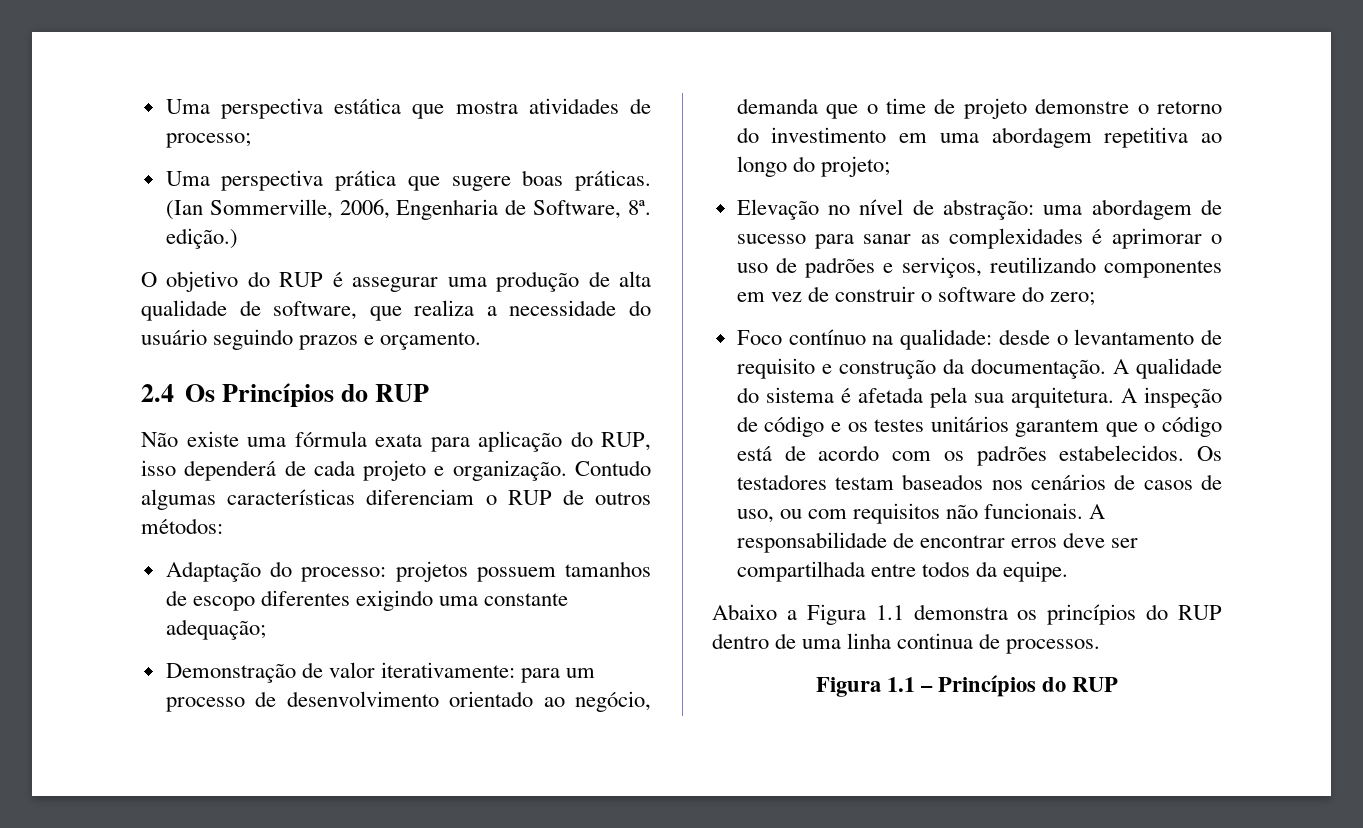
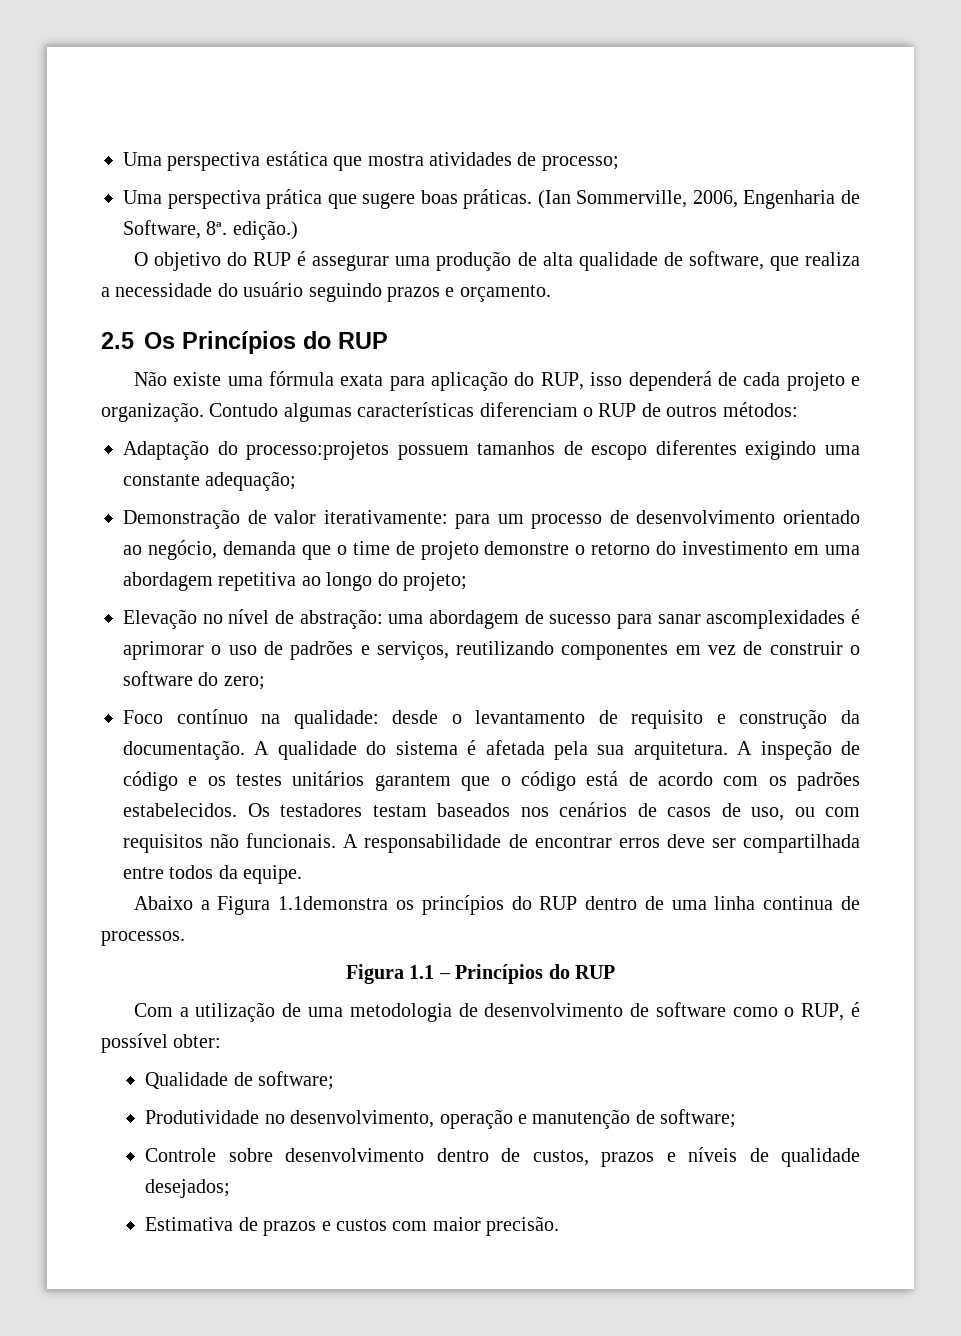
- 2.4 Os Princípios do RUP
+ 2.5 Os Princípios do RUP
- Adaptação do processo: projetos possuem tamanhos de escopo diferentes exigindo uma constante adequação;
+ Adaptação do processo:projetos possuem tamanhos de escopo diferentes exigindo uma constante adequação;
- Elevação no nível de abstração: uma abordagem de sucesso para sanar as complexidades é aprimorar o uso de padrões e serviços, reutilizando componentes em vez de construir o software do zero;
+ Elevação no nível de abstração: uma abordagem de sucesso para sanar ascomplexidades é aprimorar o uso de padrões e serviços, reutilizando componentes em vez de construir o software do zero;
- Abaixo a Figura 1.1 demonstra os princípios do RUP dentro de uma linha continua de processos.
+ Abaixo a Figura 1.1demonstra os princípios do RUP dentro de uma linha continua de processos.
+ Com a utilização de uma metodologia de desenvolvimento de software como o RUP, é possível obter:
+ Qualidade de software;
+ Produtividade no desenvolvimento, operação e manutenção de software;
+ Controle sobre desenvolvimento dentro de custos, prazos e níveis de qualidade desejados;
+ Estimativa de prazos e custos com maior precisão.

